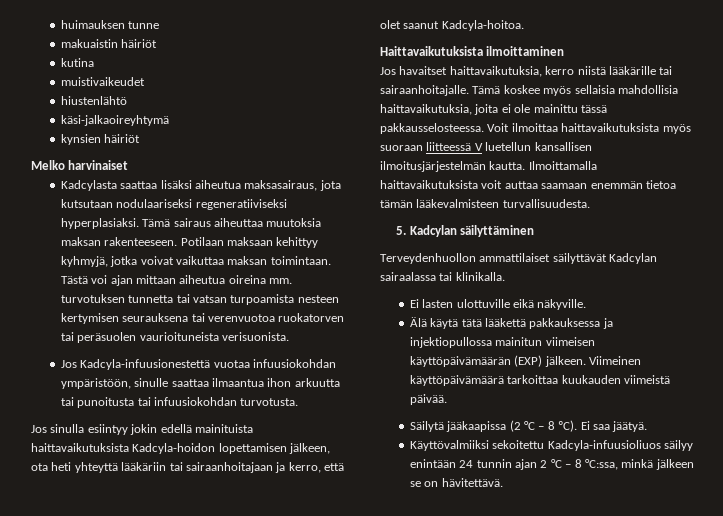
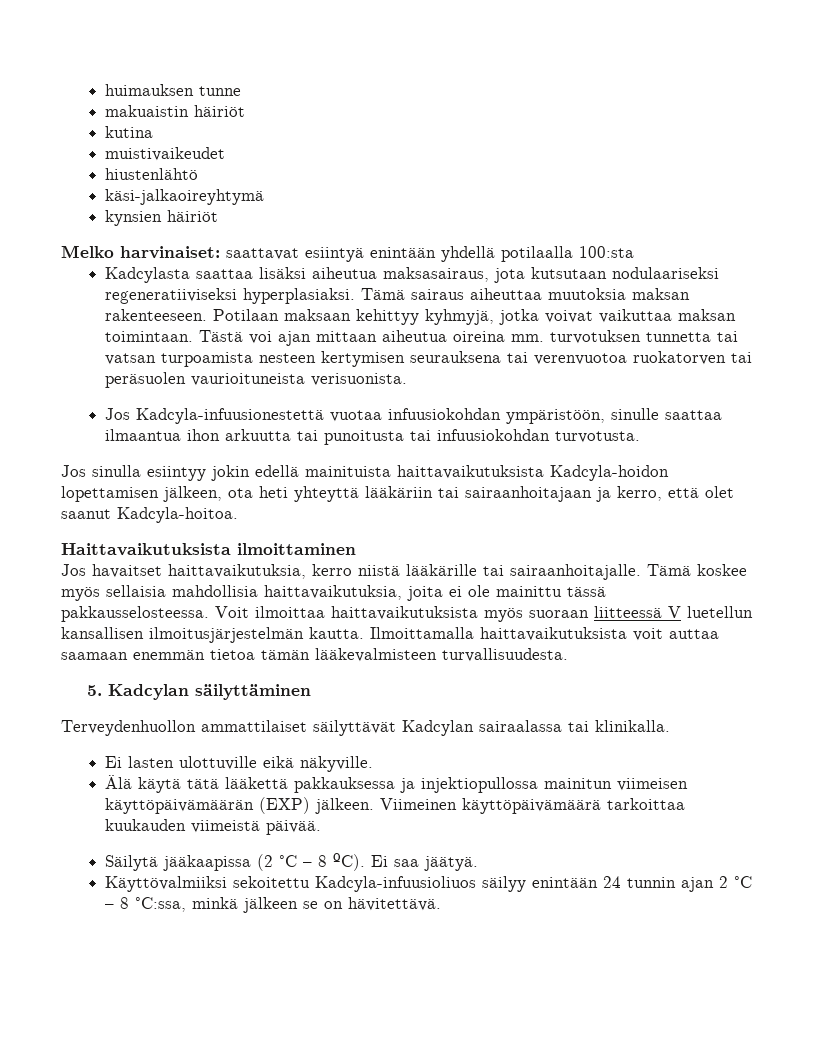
- Melko harvinaiset
+ Melko harvinaiset: saattavat esiintyä enintään yhdellä potilaalla 100:sta

